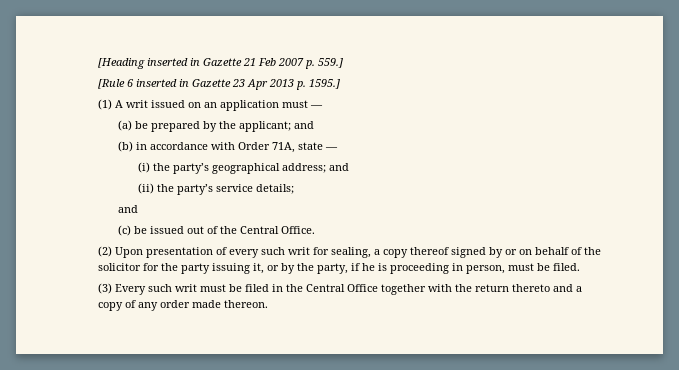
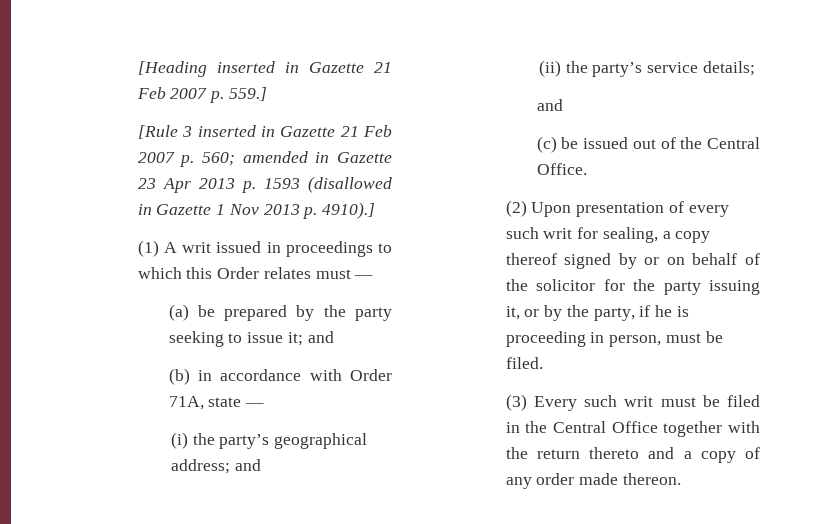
- [Rule 6 inserted in Gazette 23 Apr 2013 p. 1595.]
- (1) A writ issued on an application must —
+ [Rule 3 inserted in Gazette 21 Feb 2007 p. 560; amended in Gazette 23 Apr 2013 p. 1593 (disallowed in Gazette 1 Nov 2013 p. 4910).]
+ (1) A writ issued in proceedings to which this Order relates must —
- (a) be prepared by the applicant; and
+ (a) be prepared by the party seeking to issue it; and

